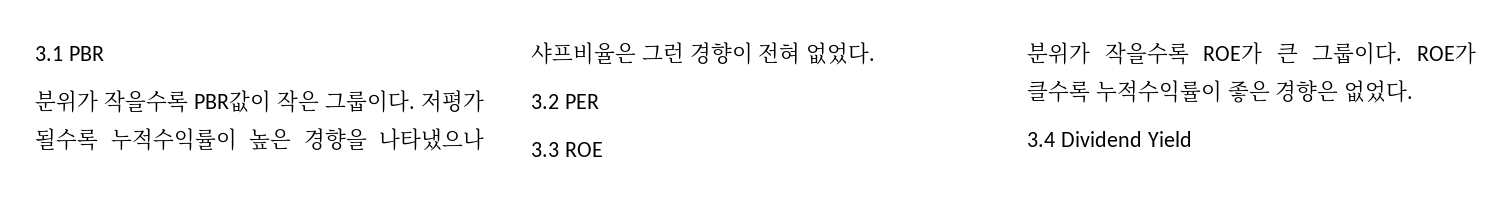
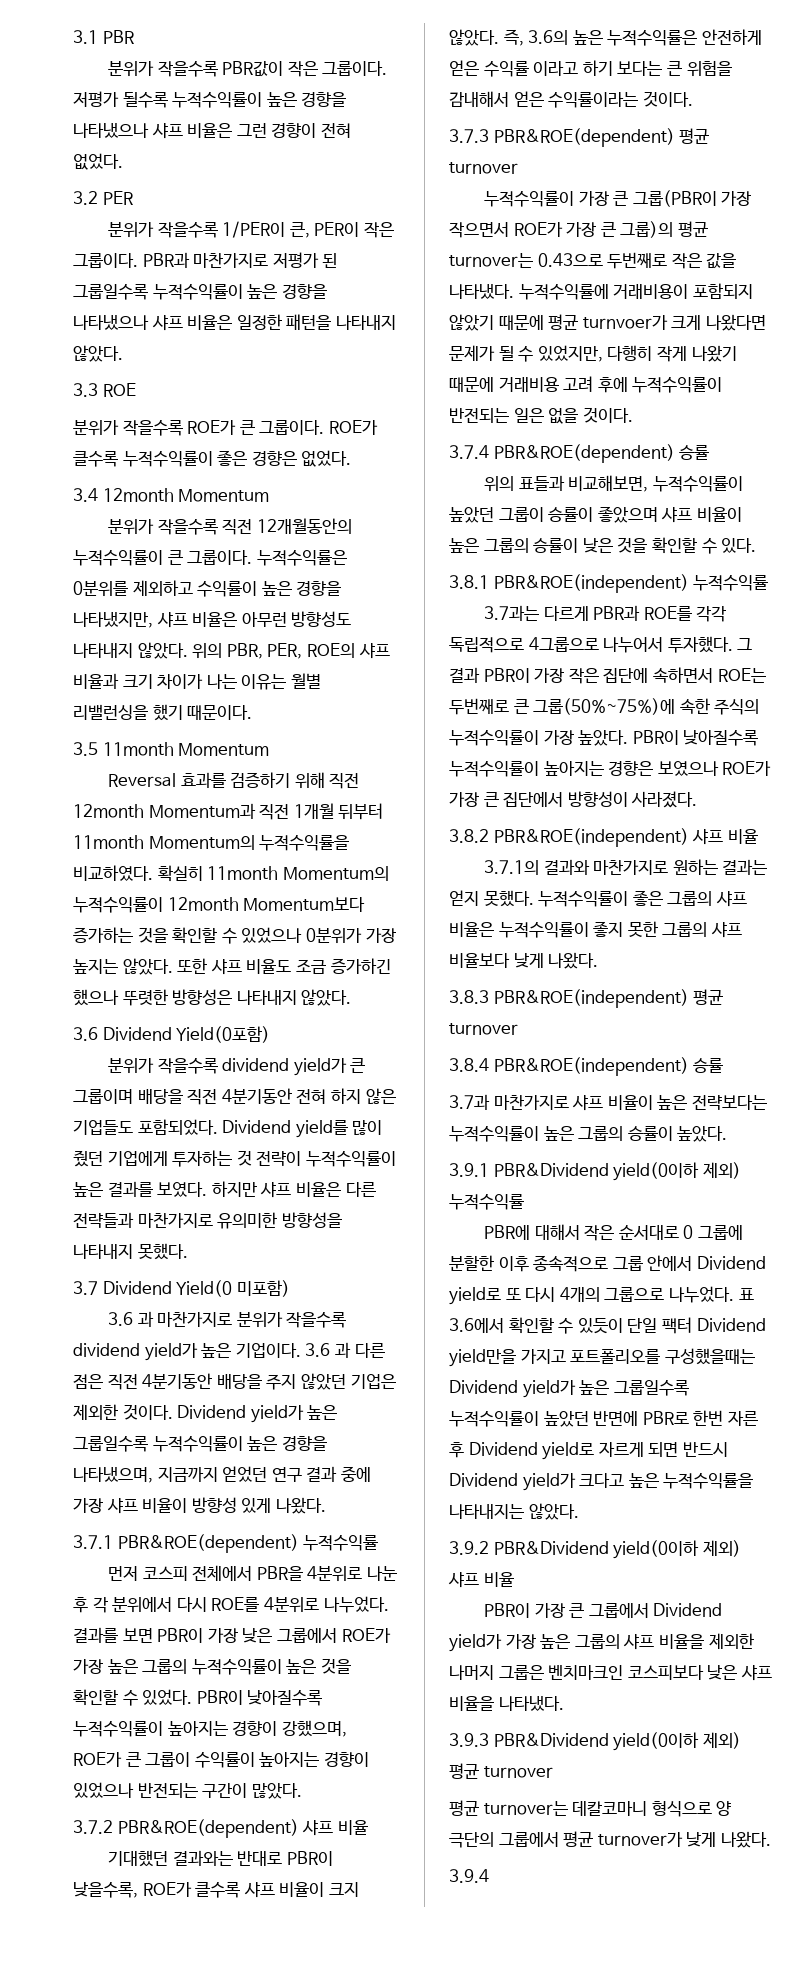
- 저평가 될수록 누적수익률이 높은 경향을 나타냈으나 샤프비율은 그런 경향이 전혀 없었다.
+ 저평가 될수록 누적수익률이 높은 경향을 나타냈으나 샤프 비율은 그런 경향이 전혀 없었다.
+ 분위가 작을수록 1/PER이 큰, PER이 작은 그룹이다. PBR과 마찬가지로 저평가 된 그룹일수록 누적수익률이 높은 경향을 나타냈으나 샤프 비율은 일정한 패턴을 나타내지 않았다.
- 3.4 Dividend Yield
+ 3.4 12month Momentum
+ 분위가 작을수록 직전 12개월동안의 누적수익률이 큰 그룹이다. 누적수익률은 0분위를 제외하고 수익률이 높은 경향을 나타냈지만, 샤프 비율은 아무런 방향성도 나타내지 않았다. 위의 PBR, PER, ROE의 샤프 비율과 크기 차이가 나는 이유는 월별 리밸런싱을 했기 때문이다.
+ 3.5 11month Momentum
+ Reversal 효과를 검증하기 위해 직전 12month Momentum과 직전 1개월 뒤부터 11month Momentum의 누적수익률을 비교하였다. 확실히 11month Momentum의 누적수익률이 12month Momentum보다 증가하는 것을 확인할 수 있었으나 0분위가 가장 높지는 않았다. 또한 샤프 비율도 조금 증가하긴 했으나 뚜렷한 방향성은 나타내지 않았다.
+ 3.6 Dividend Yield(0포함)
+ 분위가 작을수록 dividend yield가 큰 그룹이며 배당을 직전 4분기동안 전혀 하지 않은 기업들도 포함되었다. Dividend yield를 많이 줬던 기업에게 투자하는 것 전략이 누적수익률이 높은 결과를 보였다. 하지만 샤프 비율은 다른 전략들과 마찬가지로 유의미한 방향성을 나타내지 못했다.
+ 3.7 Dividend Yield(0 미포함)
+ 3.6 과 마찬가지로 분위가 작을수록 dividend yield가 높은 기업이다. 3.6 과 다른 점은 직전 4분기동안 배당을 주지 않았던 기업은 제외한 것이다. Dividend yield가 높은 그룹일수록 누적수익률이 높은 경향을 나타냈으며, 지금까지 얻었던 연구 결과 중에 가장 샤프 비율이 방향성 있게 나왔다.
+ 3.7.1 PBR&ROE(dependent) 누적수익률
+ 먼저 코스피 전체에서 PBR을 4분위로 나눈 후 각 분위에서 다시 ROE를 4분위로 나누었다. 결과를 보면 PBR이 가장 낮은 그룹에서 ROE가 가장 높은 그룹의 누적수익률이 높은 것을 확인할 수 있었다. PBR이 낮아질수록 누적수익률이 높아지는 경향이 강했으며, ROE가 큰 그룹이 수익률이 높아지는 경향이 있었으나 반전되는 구간이 많았다.
+ 3.7.2 PBR&ROE(dependent) 샤프 비율
+ 기대했던 결과와는 반대로 PBR이 낮을수록, ROE가 클수록 샤프 비율이 크지 않았다. 즉, 3.6의 높은 누적수익률은 안전하게 얻은 수익률 이라고 하기 보다는 큰 위험을 감내해서 얻은 수익률이라는 것이다.
+ 3.7.3 PBR&ROE(dependent) 평균 turnover
+ 누적수익률이 가장 큰 그룹(PBR이 가장 작으면서 ROE가 가장 큰 그룹)의 평균 turnover는 0.43으로 두번째로 작은 값을 나타냈다. 누적수익률에 거래비용이 포함되지 않았기 때문에 평균 turnvoer가 크게 나왔다면 문제가 될 수 있었지만, 다행히 작게 나왔기 때문에 거래비용 고려 후에 누적수익률이 반전되는 일은 없을 것이다.
+ 3.7.4 PBR&ROE(dependent) 승률
+ 위의 표들과 비교해보면, 누적수익률이 높았던 그룹이 승률이 좋았으며 샤프 비율이 높은 그룹의 승률이 낮은 것을 확인할 수 있다.
+ 3.8.1 PBR&ROE(independent) 누적수익률
+ 3.7과는 다르게 PBR과 ROE를 각각 독립적으로 4그룹으로 나누어서 투자했다. 그 결과 PBR이 가장 작은 집단에 속하면서 ROE는 두번째로 큰 그룹(50%~75%)에 속한 주식의 누적수익률이 가장 높았다. PBR이 낮아질수록 누적수익률이 높아지는 경향은 보였으나 ROE가 가장 큰 집단에서 방향성이 사라졌다.
+ 3.8.2 PBR&ROE(independent) 샤프 비율
+ 3.7.1의 결과와 마찬가지로 원하는 결과는 얻지 못했다. 누적수익률이 좋은 그룹의 샤프 비율은 누적수익률이 좋지 못한 그룹의 샤프 비율보다 낮게 나왔다.
+ 3.8.3 PBR&ROE(independent) 평균 turnover
+ 3.8.4 PBR&ROE(independent) 승률
+ 3.7과 마찬가지로 샤프 비율이 높은 전략보다는 누적수익률이 높은 그룹의 승률이 높았다.
+ 3.9.1 PBR&Dividend yield(0이하 제외) 누적수익률
+ PBR에 대해서 작은 순서대로 0 그룹에 분할한 이후 종속적으로 그룹 안에서 Dividend yield로 또 다시 4개의 그룹으로 나누었다. 표 3.6에서 확인할 수 있듯이 단일 팩터 Dividend yield만을 가지고 포트폴리오를 구성했을때는 Dividend yield가 높은 그룹일수록 누적수익률이 높았던 반면에 PBR로 한번 자른 후 Dividend yield로 자르게 되면 반드시 Dividend yield가 크다고 높은 누적수익률을 나타내지는 않았다.
+ 3.9.2 PBR&Dividend yield(0이하 제외) 샤프 비율
+ PBR이 가장 큰 그룹에서 Dividend yield가 가장 높은 그룹의 샤프 비율을 제외한 나머지 그룹은 벤치마크인 코스피보다 낮은 샤프 비율을 나타냈다.
+ 3.9.3 PBR&Dividend yield(0이하 제외) 평균 turnover
+ 평균 turnover는 데칼코마니 형식으로 양 극단의 그룹에서 평균 turnover가 낮게 나왔다.
+ 3.9.4

